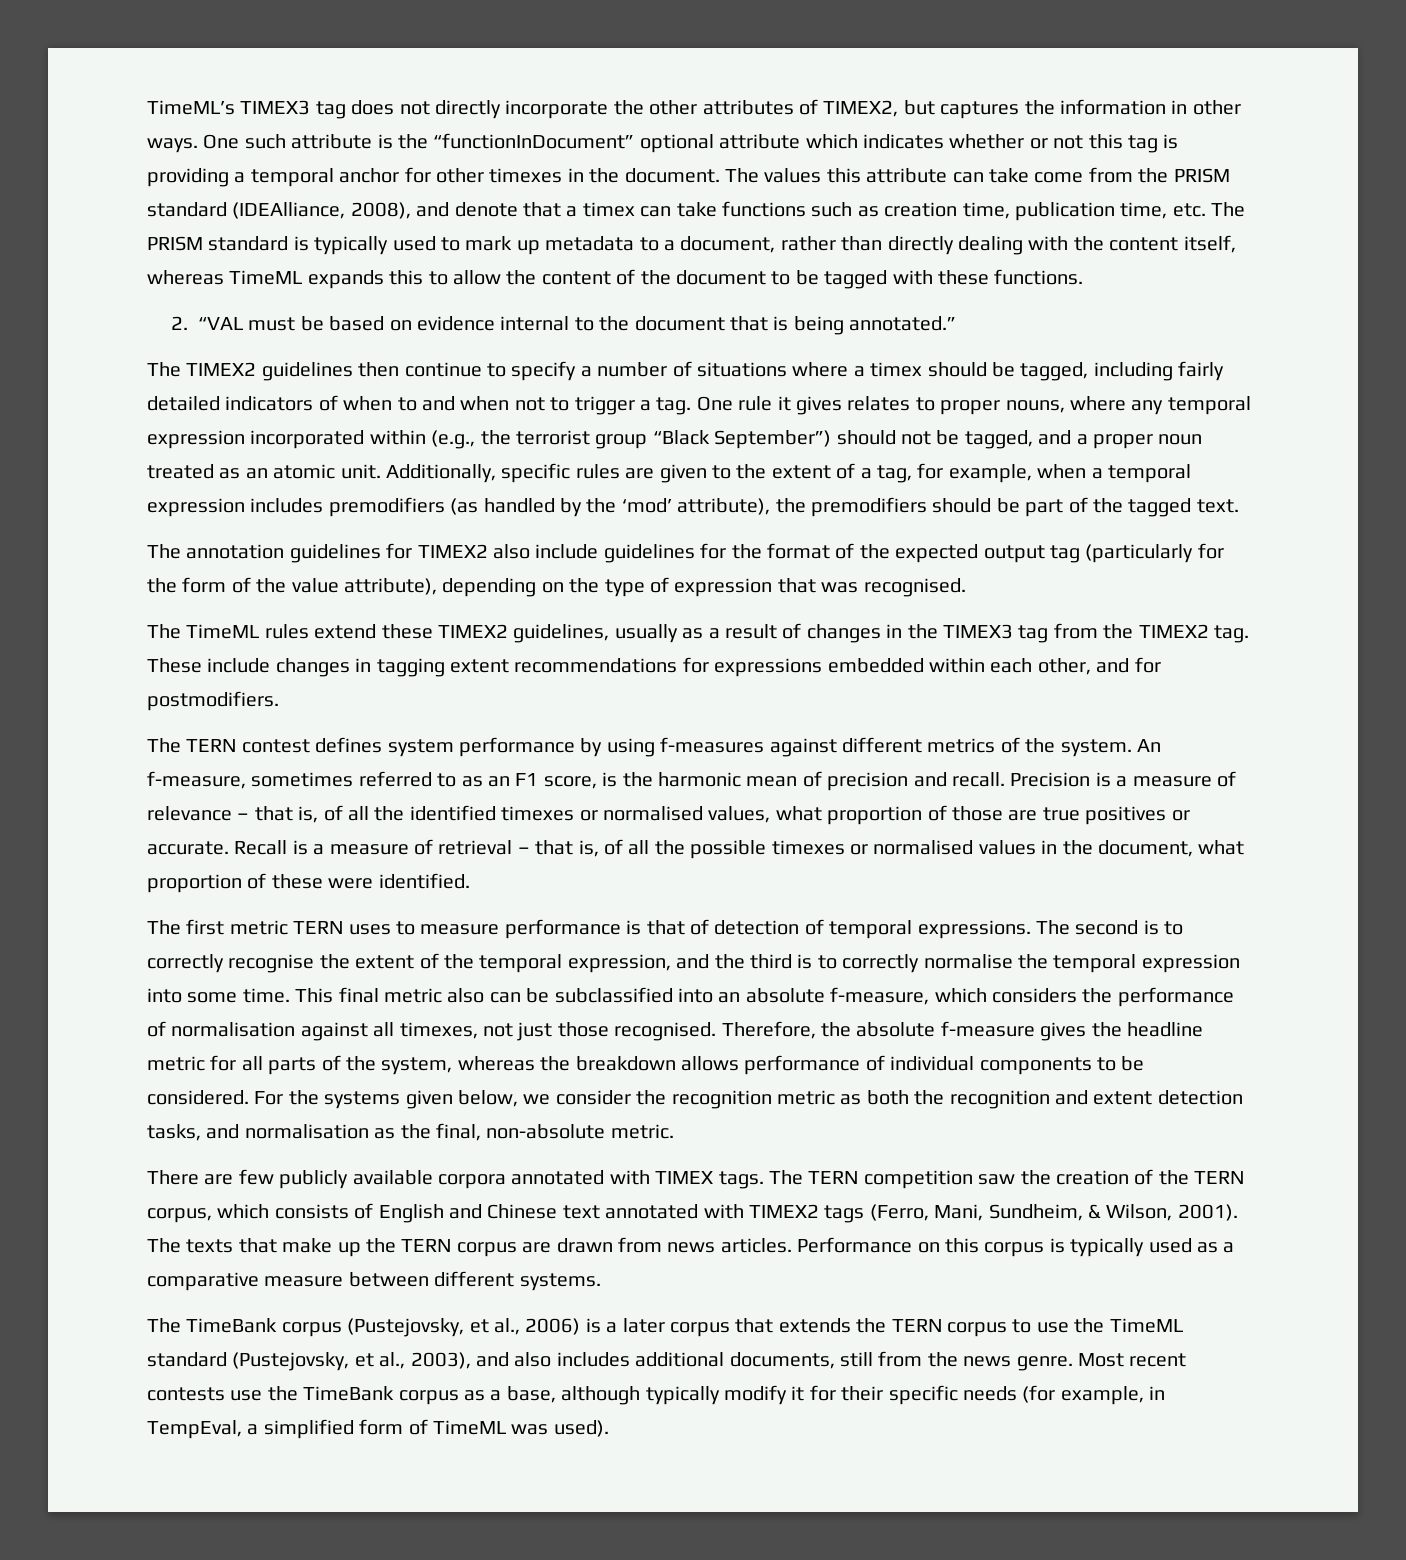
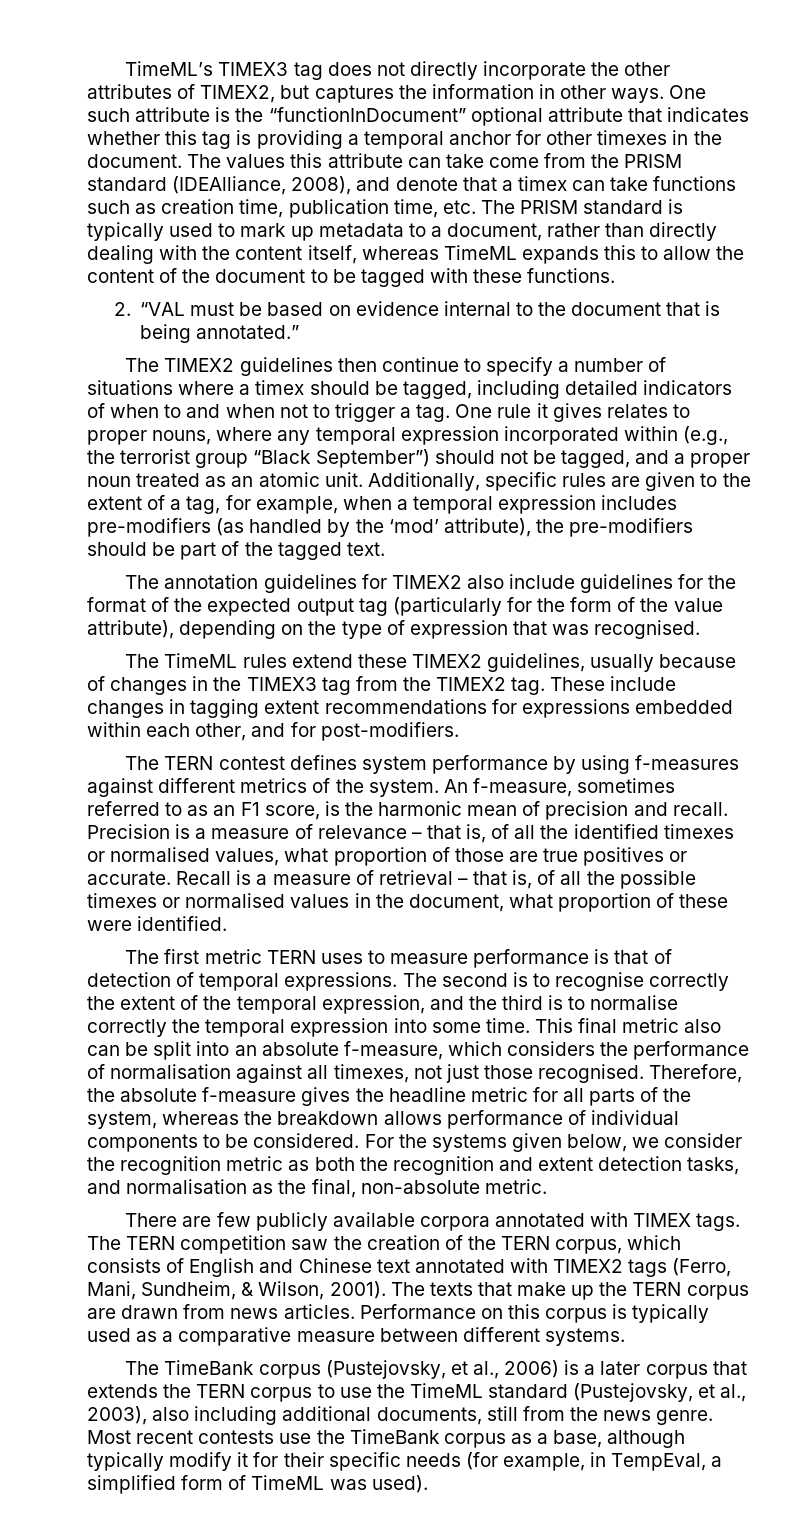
- One such attribute is the “functionInDocument” optional attribute which indicates whether or not this tag is providing a temporal anchor for other timexes in the document.
+ One such attribute is the “functionInDocument” optional attribute that indicates whether this tag is providing a temporal anchor for other timexes in the document.
- The TIMEX2 guidelines then continue to specify a number of situations where a timex should be tagged, including fairly detailed indicators of when to and when not to trigger a tag.
+ The TIMEX2 guidelines then continue to specify a number of situations where a timex should be tagged, including detailed indicators of when to and when not to trigger a tag.
- Additionally, specific rules are given to the extent of a tag, for example, when a temporal expression includes premodifiers (as handled by the ‘mod’ attribute), the premodifiers should be part of the tagged text.
+ Additionally, specific rules are given to the extent of a tag, for example, when a temporal expression includes pre-modifiers (as handled by the ‘mod’ attribute), the pre-modifiers should be part of the tagged text.
- The TimeML rules extend these TIMEX2 guidelines, usually as a result of changes in the TIMEX3 tag from the TIMEX2 tag.
+ The TimeML rules extend these TIMEX2 guidelines, usually because of changes in the TIMEX3 tag from the TIMEX2 tag.
- These include changes in tagging extent recommendations for expressions embedded within each other, and for postmodifiers.
+ These include changes in tagging extent recommendations for expressions embedded within each other, and for post-modifiers.
- The second is to correctly recognise the extent of the temporal expression, and the third is to correctly normalise the temporal expression into some time.
+ The second is to recognise correctly the extent of the temporal expression, and the third is to normalise correctly the temporal expression into some time.
- This final metric also can be subclassified into an absolute f-measure, which considers the performance of normalisation against all timexes, not just those recognised.
+ This final metric also can be split into an absolute f-measure, which considers the performance of normalisation against all timexes, not just those recognised.
- The TimeBank corpus (Pustejovsky, et al., 2006) is a later corpus that extends the TERN corpus to use the TimeML standard (Pustejovsky, et al., 2003), and also includes additional documents, still from the news genre.
+ The TimeBank corpus (Pustejovsky, et al., 2006) is a later corpus that extends the TERN corpus to use the TimeML standard (Pustejovsky, et al., 2003), also including additional documents, still from the news genre.

